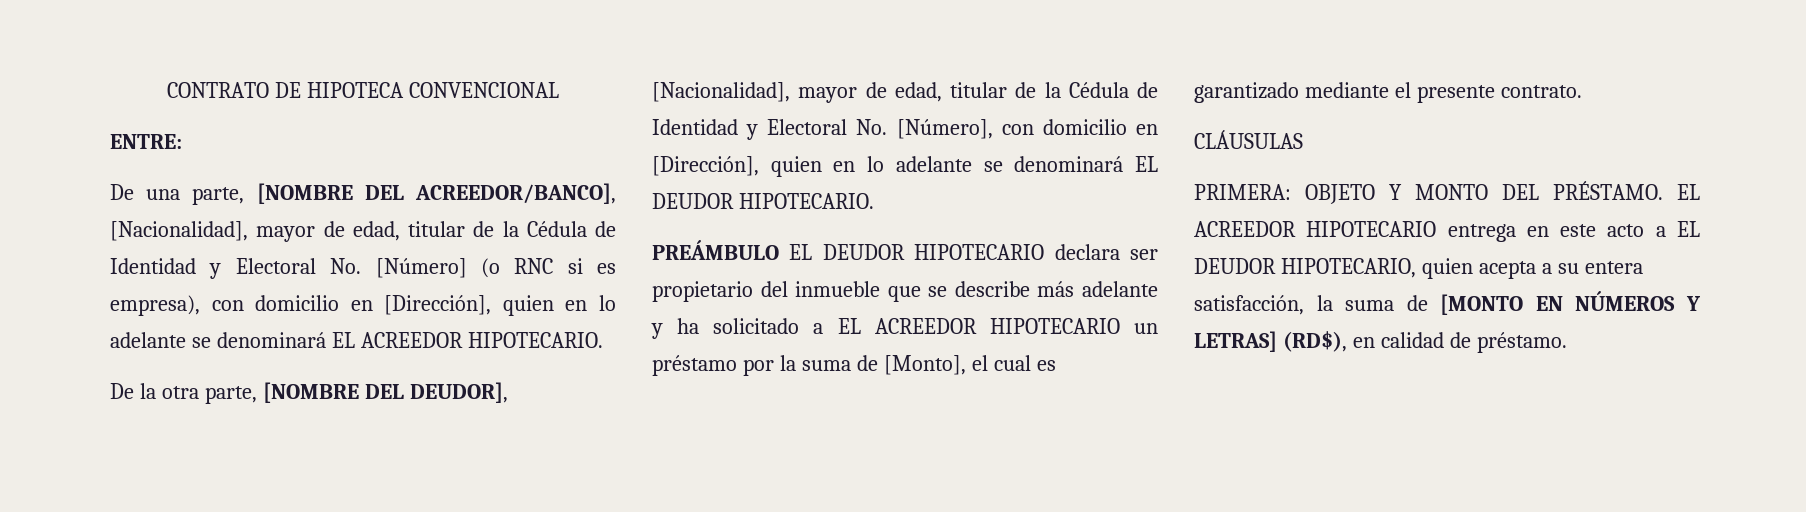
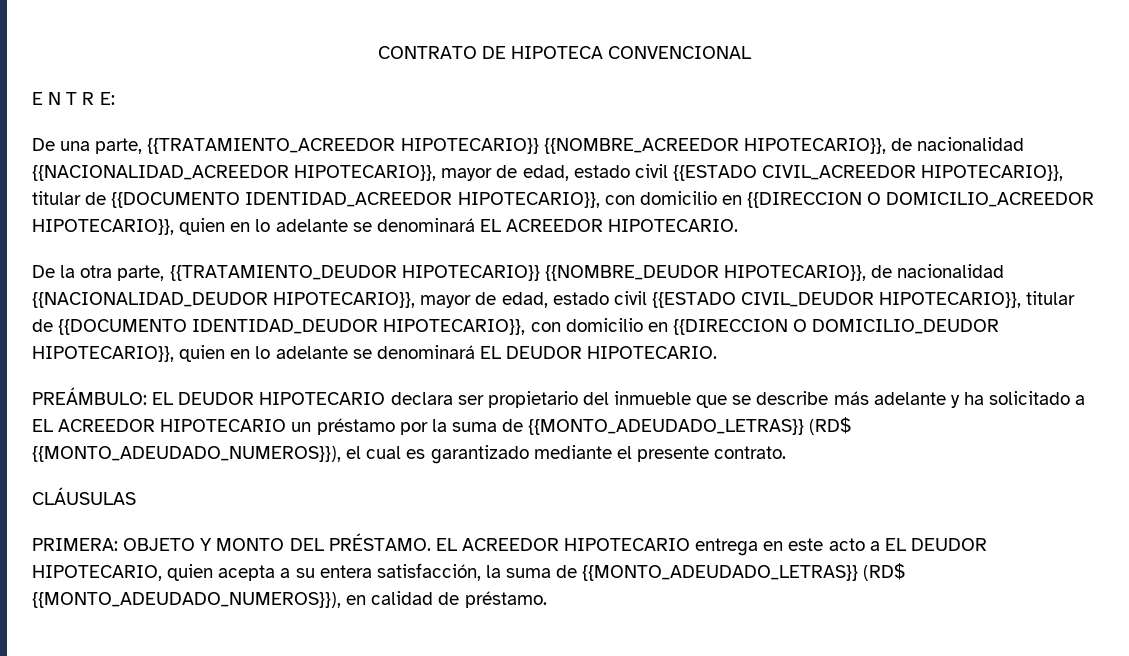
- ENTRE:
- De una parte, [NOMBRE DEL ACREEDOR/BANCO], [Nacionalidad], mayor de edad, titular de la Cédula de Identidad y Electoral No. [Número] (o RNC si es empresa), con domicilio en [Dirección], quien en lo adelante se denominará EL ACREEDOR HIPOTECARIO.
+ E N T R E:
+ De una parte, {{TRATAMIENTO_ACREEDOR HIPOTECARIO}} {{NOMBRE_ACREEDOR HIPOTECARIO}}, de nacionalidad {{NACIONALIDAD_ACREEDOR HIPOTECARIO}}, mayor de edad, estado civil {{ESTADO CIVIL_ACREEDOR HIPOTECARIO}}, titular de {{DOCUMENTO IDENTIDAD_ACREEDOR HIPOTECARIO}}, con domicilio en {{DIRECCION O DOMICILIO_ACREEDOR HIPOTECARIO}}, quien en lo adelante se denominará EL ACREEDOR HIPOTECARIO.
- De la otra parte, [NOMBRE DEL DEUDOR], [Nacionalidad], mayor de edad, titular de la Cédula de Identidad y Electoral No. [Número], con domicilio en [Dirección], quien en lo adelante se denominará EL DEUDOR HIPOTECARIO.
+ De la otra parte, {{TRATAMIENTO_DEUDOR HIPOTECARIO}} {{NOMBRE_DEUDOR HIPOTECARIO}}, de nacionalidad {{NACIONALIDAD_DEUDOR HIPOTECARIO}}, mayor de edad, estado civil {{ESTADO CIVIL_DEUDOR HIPOTECARIO}}, titular de {{DOCUMENTO IDENTIDAD_DEUDOR HIPOTECARIO}}, con domicilio en {{DIRECCION O DOMICILIO_DEUDOR HIPOTECARIO}}, quien en lo adelante se denominará EL DEUDOR HIPOTECARIO.
- PREÁMBULO EL DEUDOR HIPOTECARIO declara ser propietario del inmueble que se describe más adelante y ha solicitado a EL ACREEDOR HIPOTECARIO un préstamo por la suma de [Monto], el cual es garantizado mediante el presente contrato.
+ PREÁMBULO: EL DEUDOR HIPOTECARIO declara ser propietario del inmueble que se describe más adelante y ha solicitado a EL ACREEDOR HIPOTECARIO un préstamo por la suma de {{MONTO_ADEUDADO_LETRAS}} (RD$ {{MONTO_ADEUDADO_NUMEROS}}), el cual es garantizado mediante el presente contrato.
- EL ACREEDOR HIPOTECARIO entrega en este acto a EL DEUDOR HIPOTECARIO, quien acepta a su entera satisfacción, la suma de [MONTO EN NÚMEROS Y LETRAS] (RD$), en calidad de préstamo.
+ EL ACREEDOR HIPOTECARIO entrega en este acto a EL DEUDOR HIPOTECARIO, quien acepta a su entera satisfacción, la suma de {{MONTO_ADEUDADO_LETRAS}} (RD$ {{MONTO_ADEUDADO_NUMEROS}}), en calidad de préstamo.

